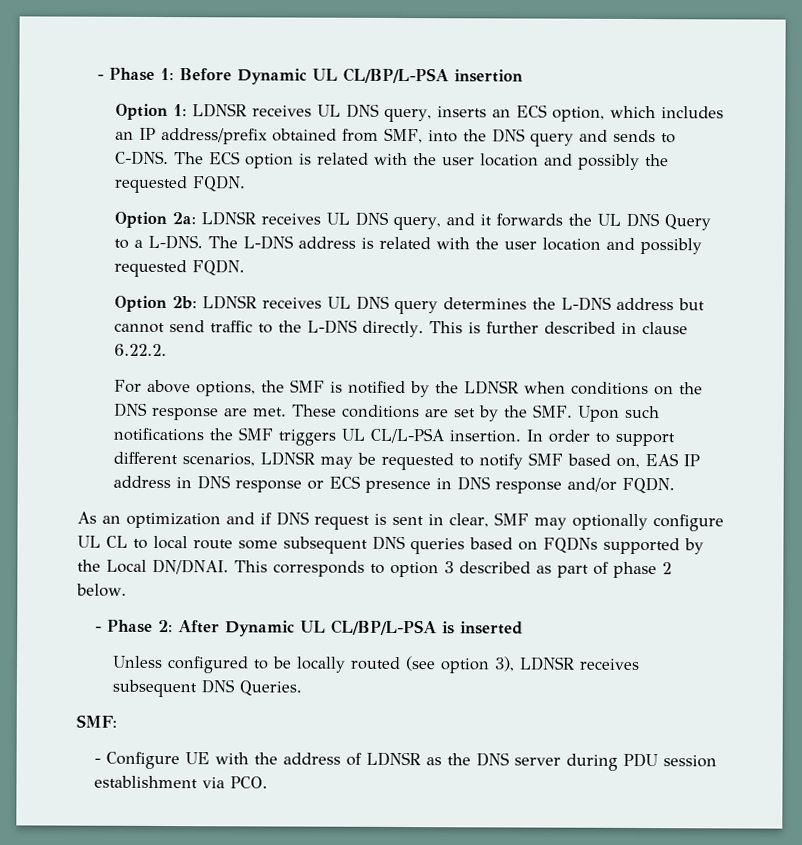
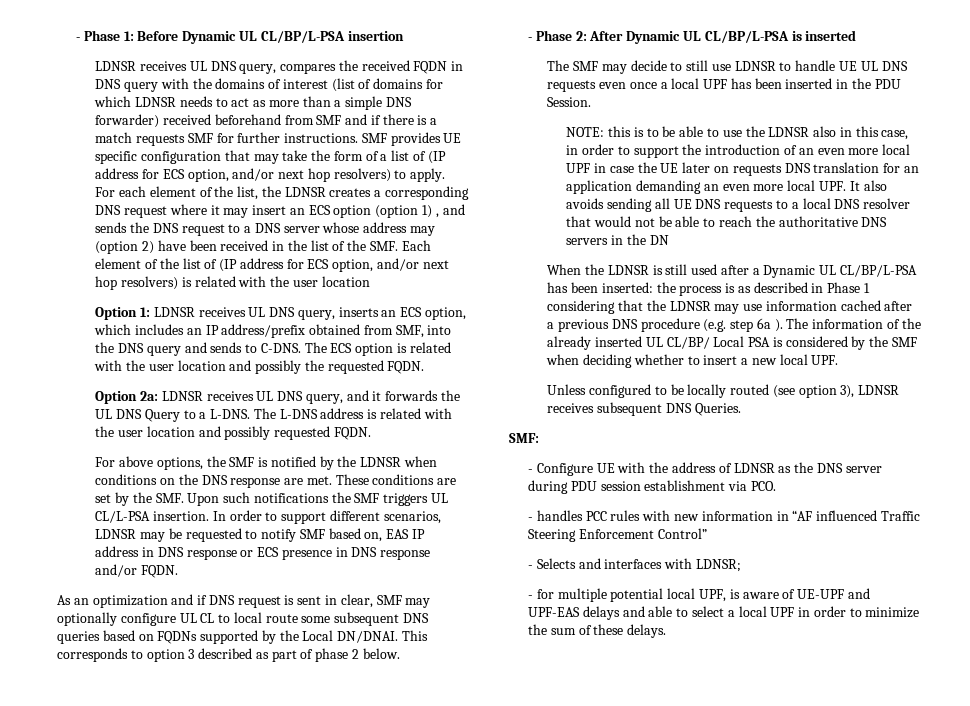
+ LDNSR receives UL DNS query, compares the received FQDN in DNS query with the domains of interest (list of domains for which LDNSR needs to act as more than a simple DNS forwarder) received beforehand from SMF and if there is a match requests SMF for further instructions. SMF provides UE specific configuration that may take the form of a list of (IP address for ECS option, and/or next hop resolvers) to apply. For each element of the list, the LDNSR creates a corresponding DNS request where it may insert an ECS option (option 1) , and sends the DNS request to a DNS server whose address may (option 2) have been received in the list of the SMF. Each element of the list of (IP address for ECS option, and/or next hop resolvers) is related with the user location
- Option 2b: LDNSR receives UL DNS query determines the L-DNS address but cannot send traffic to the L-DNS directly. This is further described in clause 6.22.2.
+ The SMF may decide to still use LDNSR to handle UE UL DNS requests even once a local UPF has been inserted in the PDU Session.
+ NOTE: this is to be able to use the LDNSR also in this case, in order to support the introduction of an even more local UPF in case the UE later on requests DNS translation for an application demanding an even more local UPF. It also avoids sending all UE DNS requests to a local DNS resolver that would not be able to reach the authoritative DNS servers in the DN
+ When the LDNSR is still used after a Dynamic UL CL/BP/L-PSA has been inserted: the process is as described in Phase 1 considering that the LDNSR may use information cached after a previous DNS procedure (e.g. step 6a ). The information of the already inserted UL CL/BP/ Local PSA is considered by the SMF when deciding whether to insert a new local UPF.
+ - handles PCC rules with new information in “AF influenced Traffic Steering Enforcement Control”
+ - Selects and interfaces with LDNSR;
+ - for multiple potential local UPF, is aware of UE-UPF and UPF-EAS delays and able to select a local UPF in order to minimize the sum of these delays.

